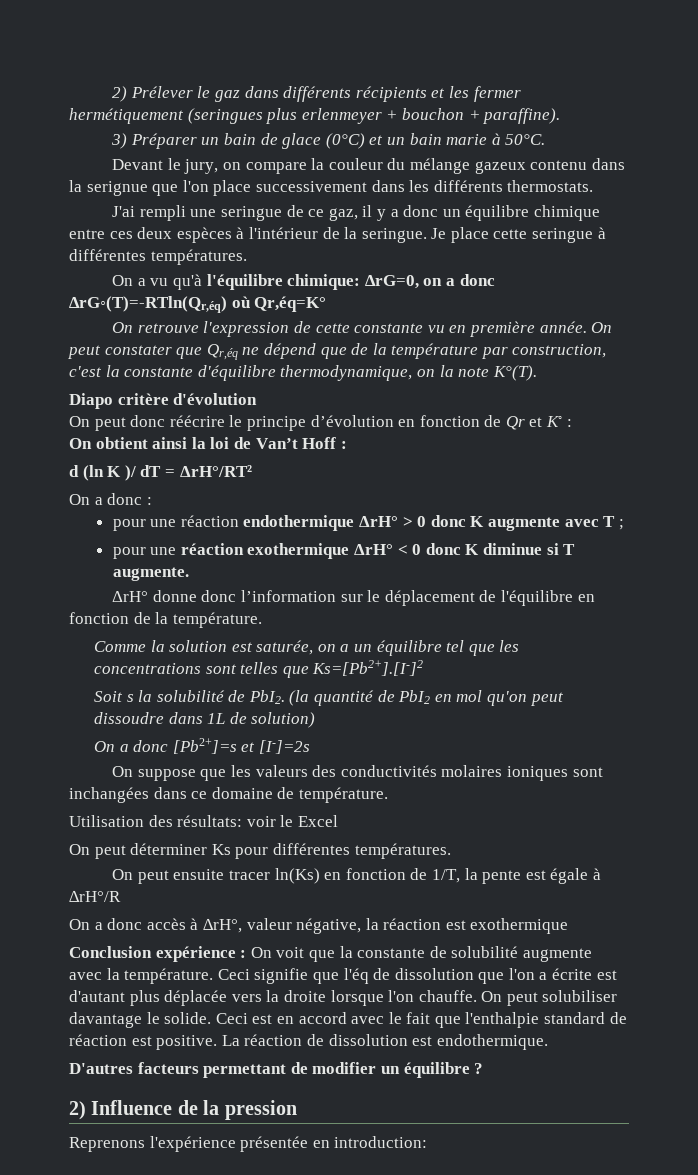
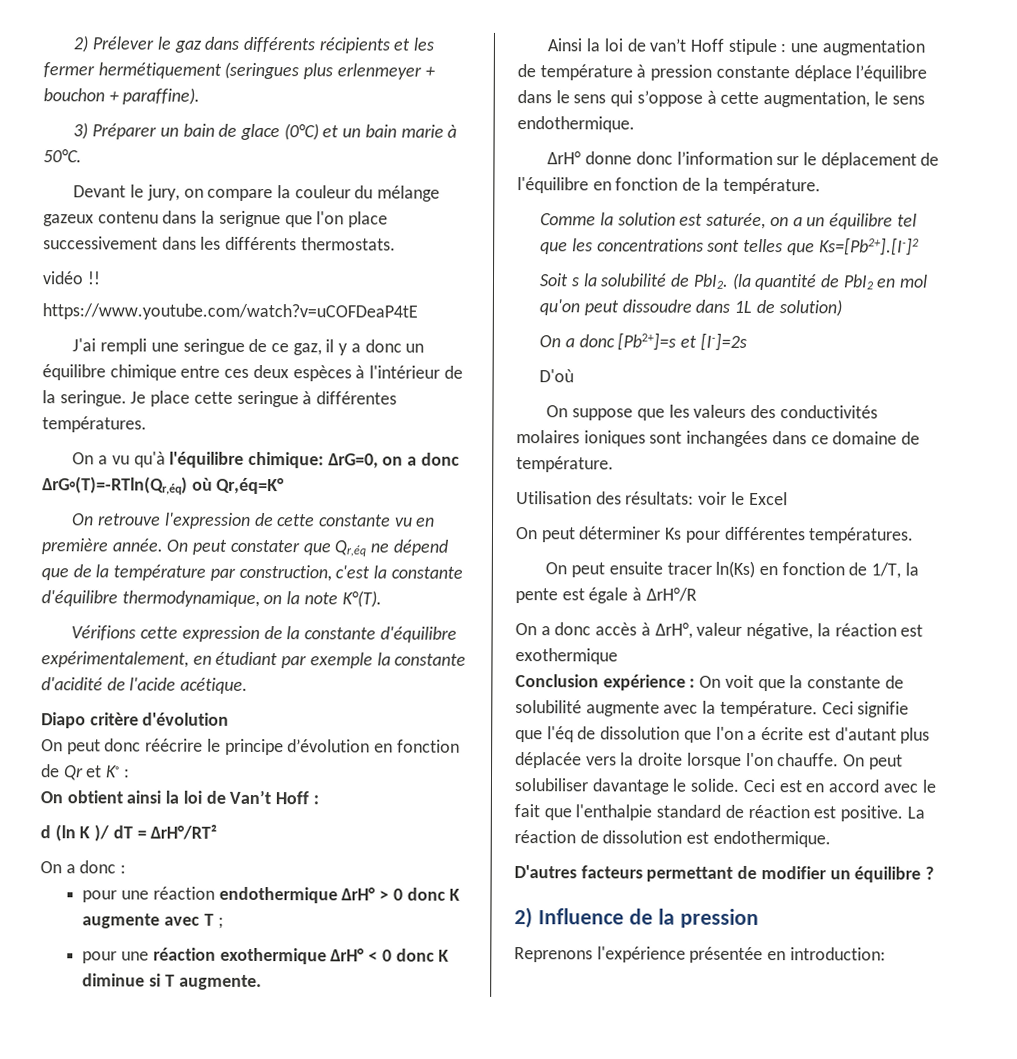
+ vidéo !!
+ https://www.youtube.com/watch?v=uCOFDeaP4tE
+ Vérifions cette expression de la constante d'équilibre expérimentalement, en étudiant par exemple la constante d'acidité de l'acide acétique.
+ Ainsi la loi de van’t Hoff stipule : une augmentation de température à pression constante déplace l’équilibre dans le sens qui s’oppose à cette augmentation, le sens endothermique.
+ D'où

